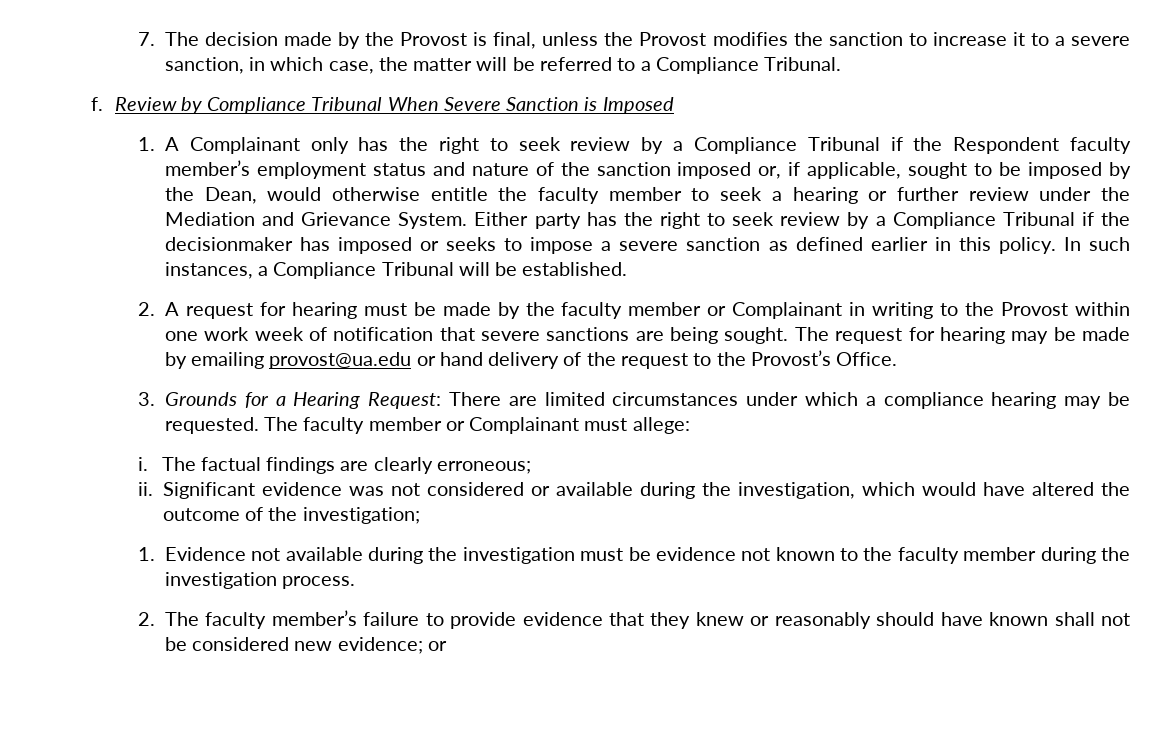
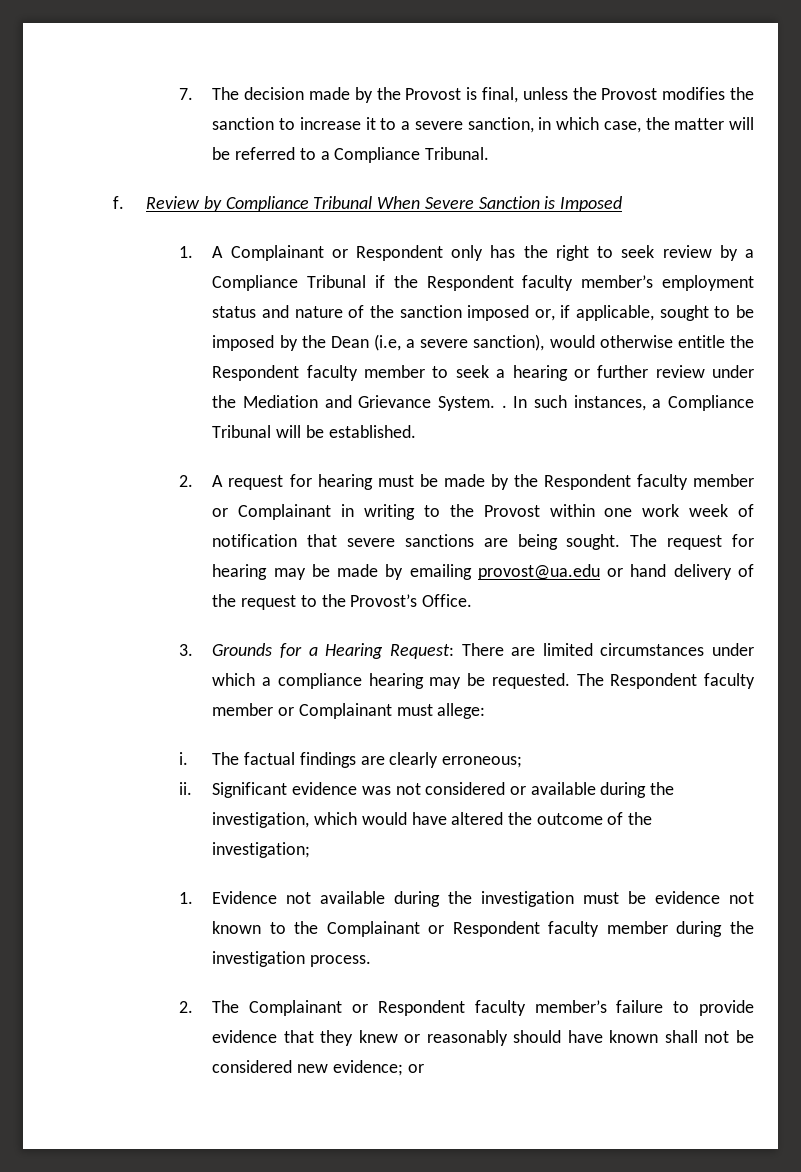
- 1. A Complainant only has the right to seek review by a Compliance Tribunal if the Respondent faculty member’s employment status and nature of the sanction imposed or, if applicable, sought to be imposed by the Dean, would otherwise entitle the faculty member to seek a hearing or further review under the Mediation and Grievance System. Either party has the right to seek review by a Compliance Tribunal if the decisionmaker has imposed or seeks to impose a severe sanction as defined earlier in this policy.
+ 1. A Complainant or Respondent only has the right to seek review by a Compliance Tribunal if the Respondent faculty member’s employment status and nature of the sanction imposed or, if applicable, sought to be imposed by the Dean (i.e, a severe sanction), would otherwise entitle the Respondent faculty member to seek a hearing or further review under the Mediation and Grievance System. .
- 2. A request for hearing must be made by the faculty member or Complainant in writing to the Provost within one work week of notification that severe sanctions are being sought.
+ 2. A request for hearing must be made by the Respondent faculty member or Complainant in writing to the Provost within one work week of notification that severe sanctions are being sought.
- The faculty member or Complainant must allege:
+ The Respondent faculty member or Complainant must allege:
- 1. Evidence not available during the investigation must be evidence not known to the faculty member during the investigation process.
+ 1. Evidence not available during the investigation must be evidence not known to the Complainant or Respondent faculty member during the investigation process.
- 2. The faculty member’s failure to provide evidence that they knew or reasonably should have known shall not be considered new evidence; or
+ 2. The Complainant or Respondent faculty member’s failure to provide evidence that they knew or reasonably should have known shall not be considered new evidence; or

